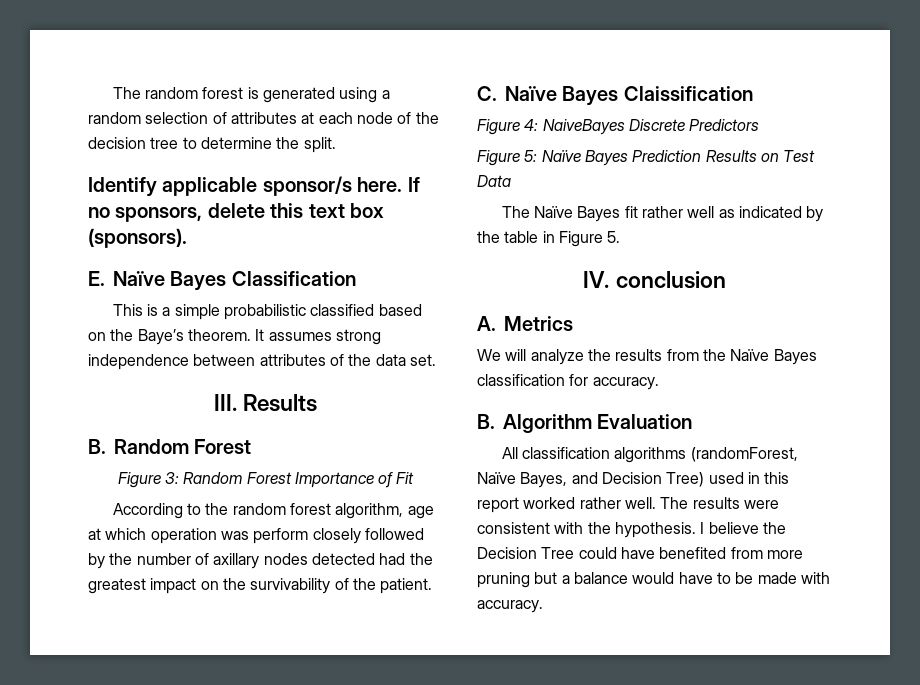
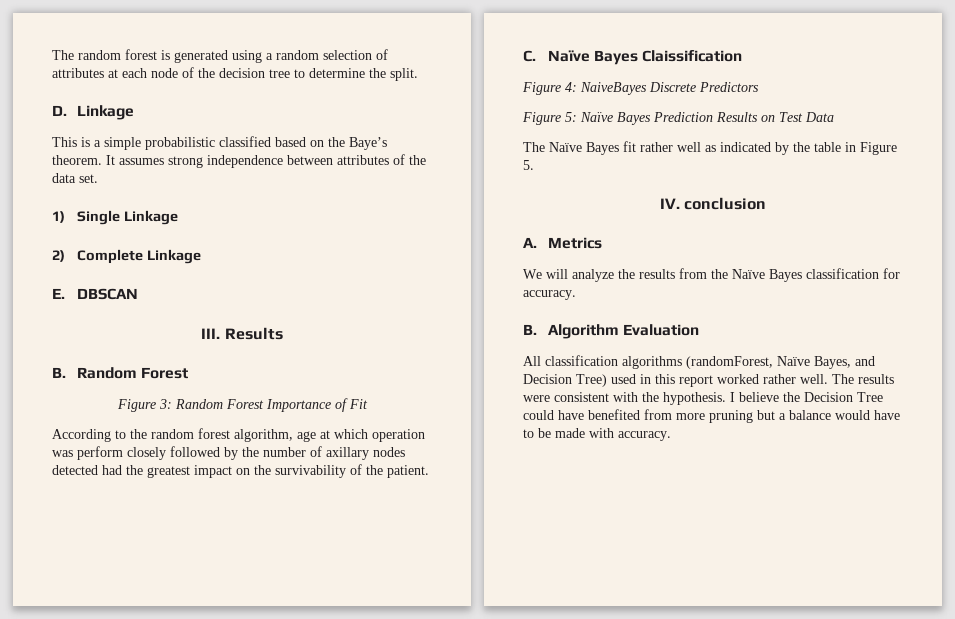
- Identify applicable sponsor/s here. If no sponsors, delete this text box (sponsors).
- E. Naïve Bayes Classification
+ D. Linkage
+ 1) Single Linkage
+ 2) Complete Linkage
+ E. DBSCAN

